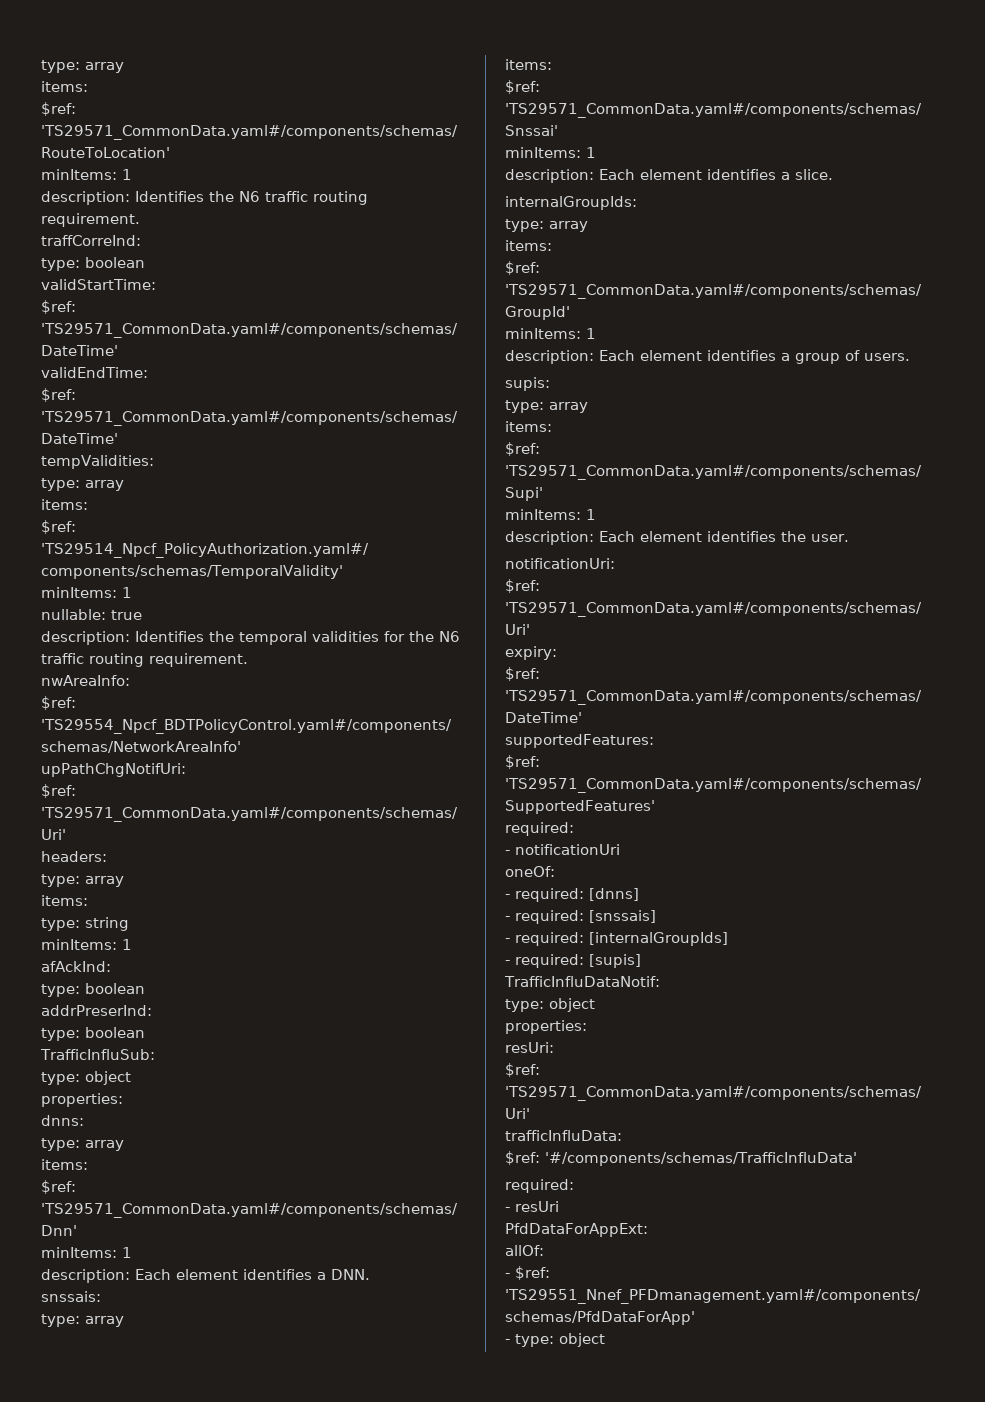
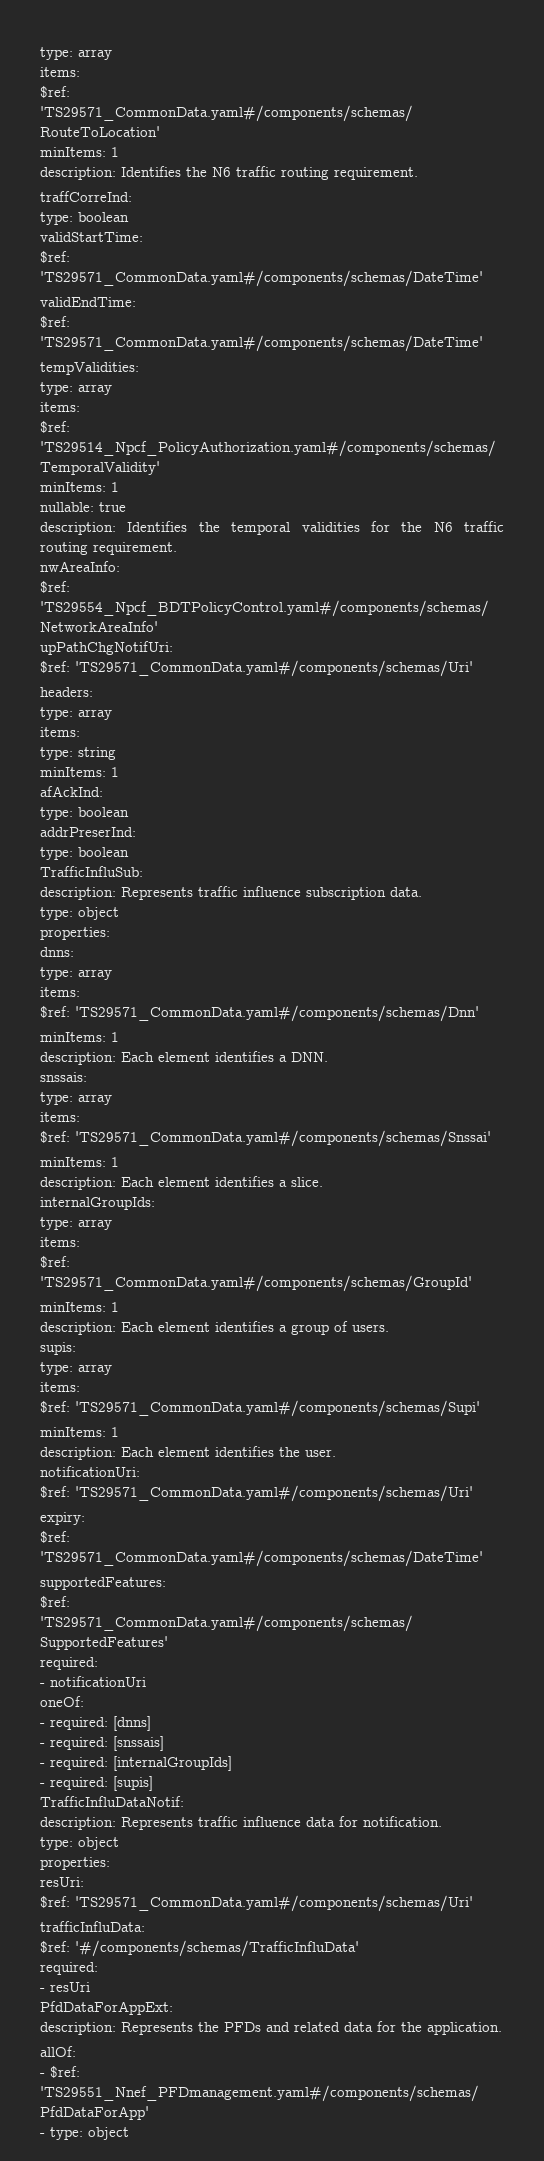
+ description: Represents traffic influence subscription data.
+ description: Represents traffic influence data for notification.
+ description: Represents the PFDs and related data for the application.

